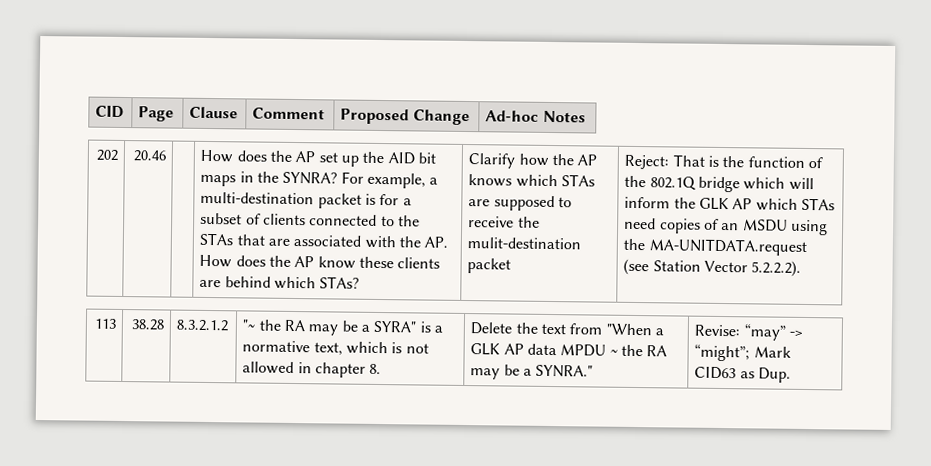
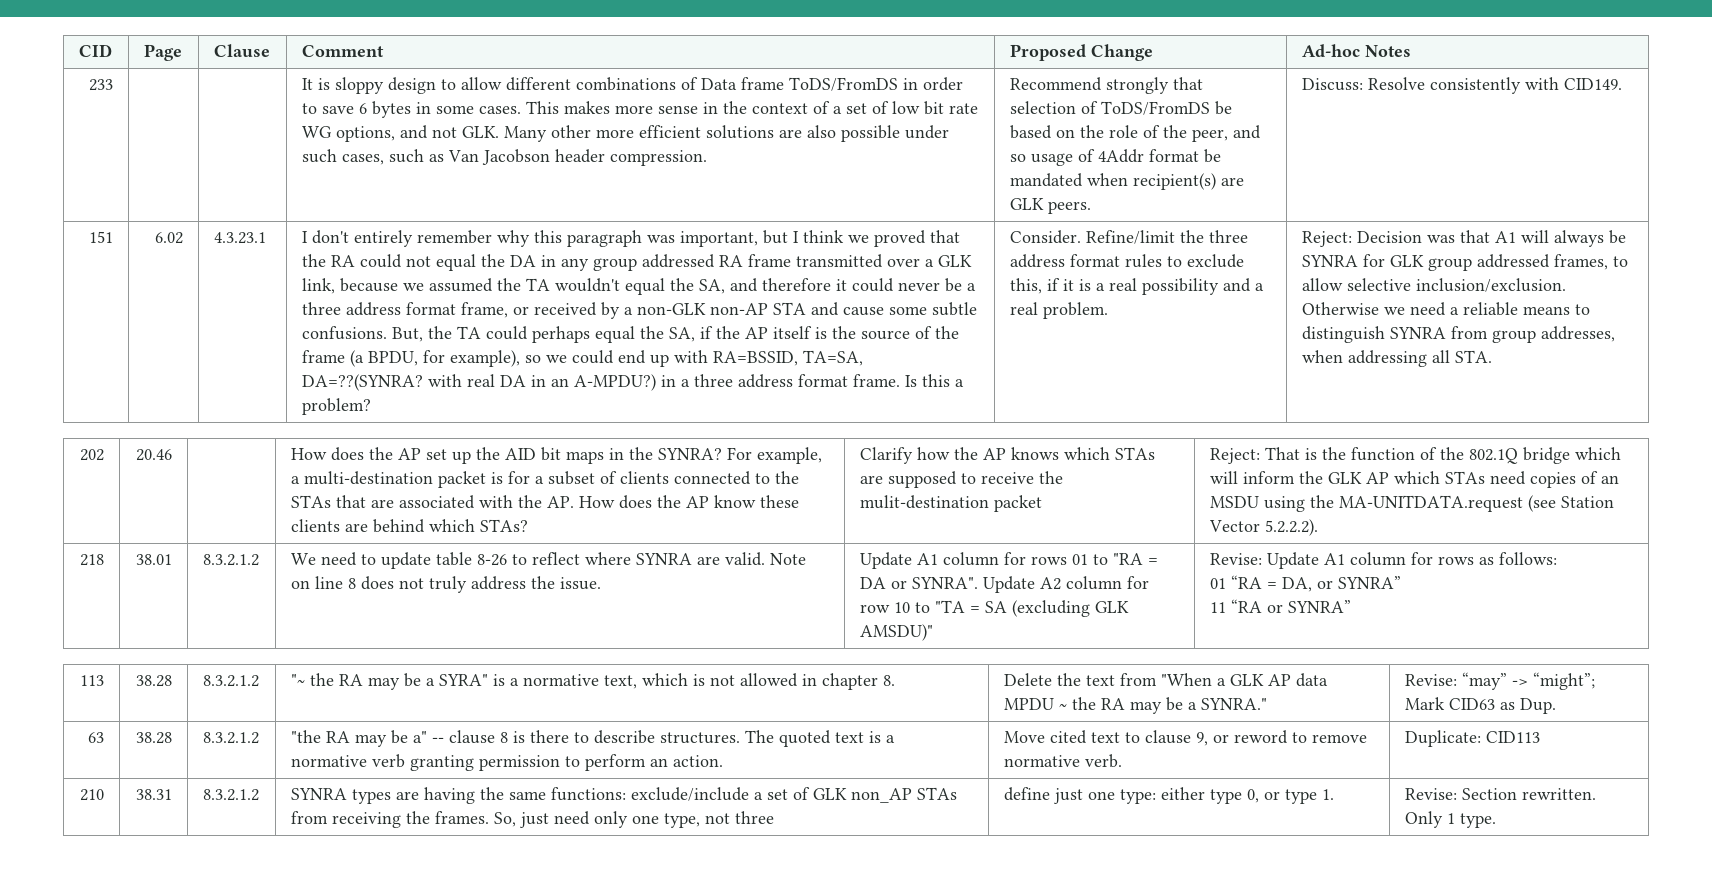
+ 233 | | | It is sloppy design to allow different combinations of Data frame ToDS/FromDS in order to save 6 bytes in some cases. This makes more sense in the context of a set of low bit rate WG options, and not GLK. Many other more efficient solutions are also possible under such cases, such as Van Jacobson header compression. | Recommend strongly that selection of ToDS/FromDS be based on the role of the peer, and so usage of 4Addr format be mandated when recipient(s) are GLK peers. | Discuss: Resolve consistently with CID149.
+ 151 | 6.02 | 4.3.23.1 | I don't entirely remember why this paragraph was important, but I think we proved that the RA could not equal the DA in any group addressed RA frame transmitted over a GLK link, because we assumed the TA wouldn't equal the SA, and therefore it could never be a three address format frame, or received by a non-GLK non-AP STA and cause some subtle confusions. But, the TA could perhaps equal the SA, if the AP itself is the source of the frame (a BPDU, for example), so we could end up with RA=BSSID, TA=SA, DA=??(SYNRA? with real DA in an A-MPDU?) in a three address format frame. Is this a problem? | Consider. Refine/limit the three address format rules to exclude this, if it is a real possibility and a real problem. | Reject: Decision was that A1 will always be SYNRA for GLK group addressed frames, to allow selective inclusion/exclusion. Otherwise we need a reliable means to distinguish SYNRA from group addresses, when addressing all STA.
+ 218 | 38.01 | 8.3.2.1.2 | We need to update table 8-26 to reflect where SYNRA are valid. Note on line 8 does not truly address the issue. | Update A1 column for rows 01 to "RA = DA or SYNRA". Update A2 column for row 10 to "TA = SA (excluding GLK AMSDU)" | Revise: Update A1 column for rows as follows:
+ 01 “RA = DA, or SYNRA”
+ 11 “RA or SYNRA”
+ 63 | 38.28 | 8.3.2.1.2 | "the RA may be a" -- clause 8 is there to describe structures. The quoted text is a normative verb granting permission to perform an action. | Move cited text to clause 9, or reword to remove normative verb. | Duplicate: CID113
+ 210 | 38.31 | 8.3.2.1.2 | SYNRA types are having the same functions: exclude/include a set of GLK non_AP STAs from receiving the frames. So, just need only one type, not three | define just one type: either type 0, or type 1. | Revise: Section rewritten. Only 1 type.

